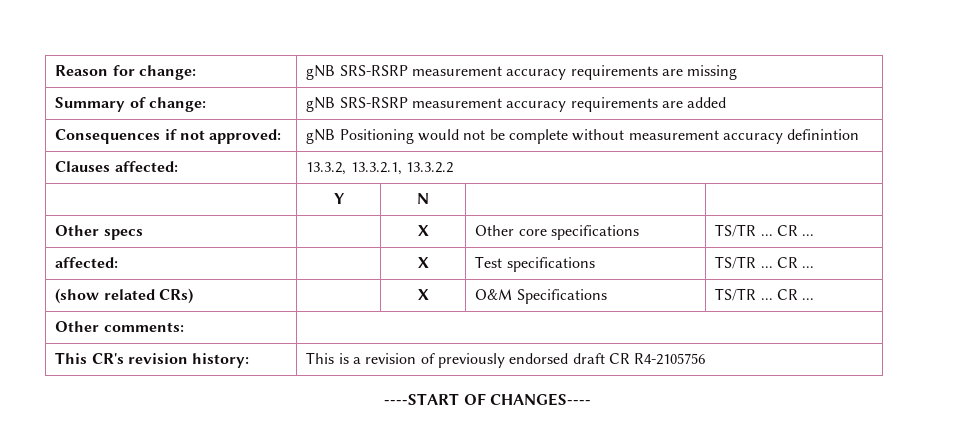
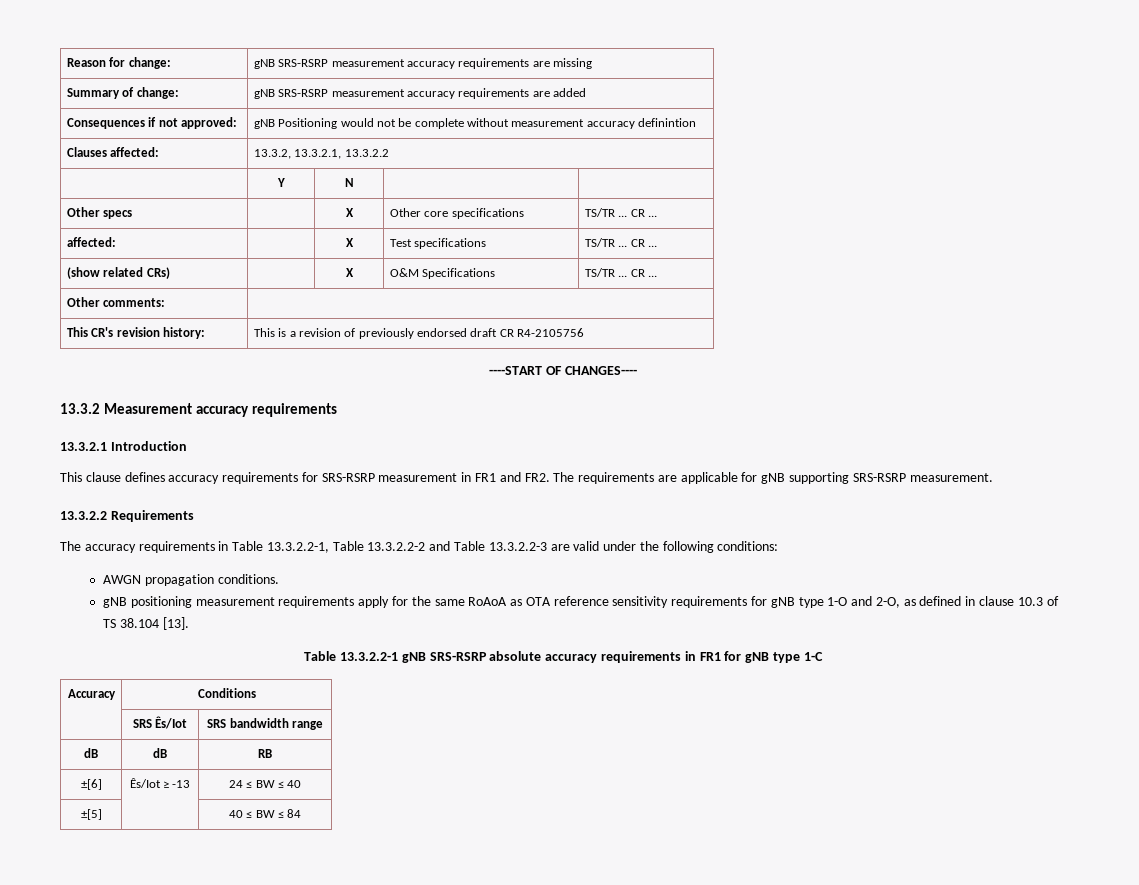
+ 13.3.2 Measurement accuracy requirements
+ 13.3.2.1 Introduction
+ This clause defines accuracy requirements for SRS-RSRP measurement in FR1 and FR2. The requirements are applicable for gNB supporting SRS-RSRP measurement.
+ 13.3.2.2 Requirements
+ The accuracy requirements in Table 13.3.2.2-1, Table 13.3.2.2-2 and Table 13.3.2.2-3 are valid under the following conditions:
+ AWGN propagation conditions.
+ gNB positioning measurement requirements apply for the same RoAoA as OTA reference sensitivity requirements for gNB type 1-O and 2-O, as defined in clause 10.3 of TS 38.104 [13].
+ Table 13.3.2.2-1 gNB SRS-RSRP absolute accuracy requirements in FR1 for gNB type 1-C
+ Accuracy | Conditions
+ | SRS Ês/Iot | SRS bandwidth range
+ dB | dB | RB
+ ±[6] | Ês/Iot ≥ -13 | 24 ≤ BW ≤ 40
+ ±[5] | | 40 ≤ BW ≤ 84

